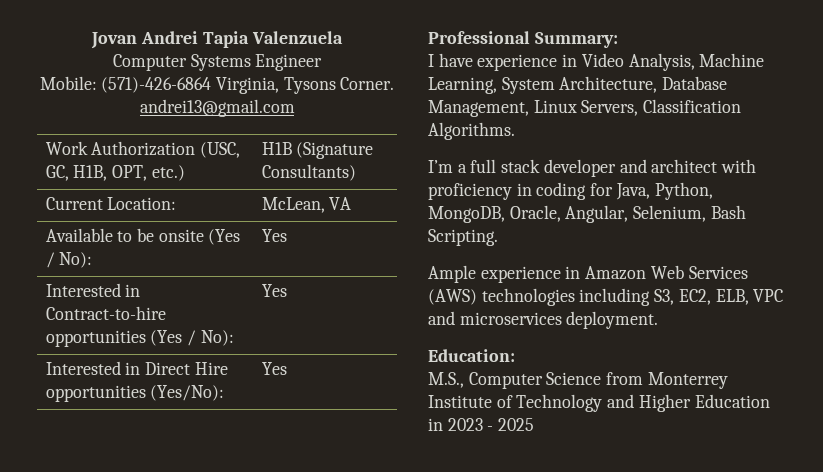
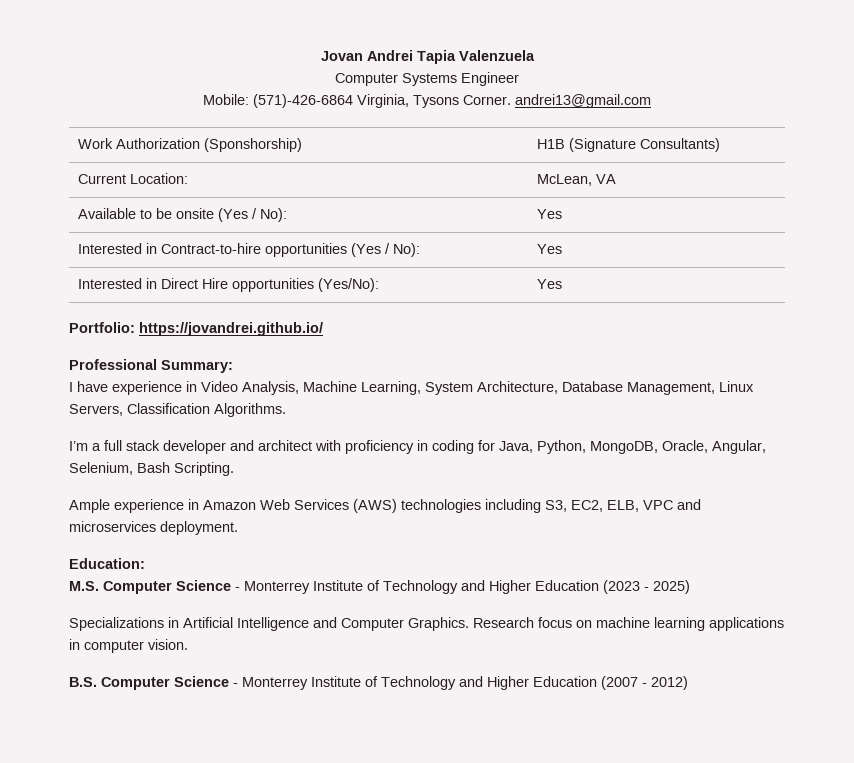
- Work Authorization (USC, GC, H1B, OPT, etc.) | H1B (Signature Consultants)
+ Work Authorization (Sponshorship) | H1B (Signature Consultants)
+ Portfolio: https://jovandrei.github.io/
- M.S., Computer Science from Monterrey Institute of Technology and Higher Education in 2023 - 2025
+ M.S. Computer Science - Monterrey Institute of Technology and Higher Education (2023 - 2025)
+ Specializations in Artificial Intelligence and Computer Graphics. Research focus on machine learning applications in computer vision.
+ B.S. Computer Science - Monterrey Institute of Technology and Higher Education (2007 - 2012)

